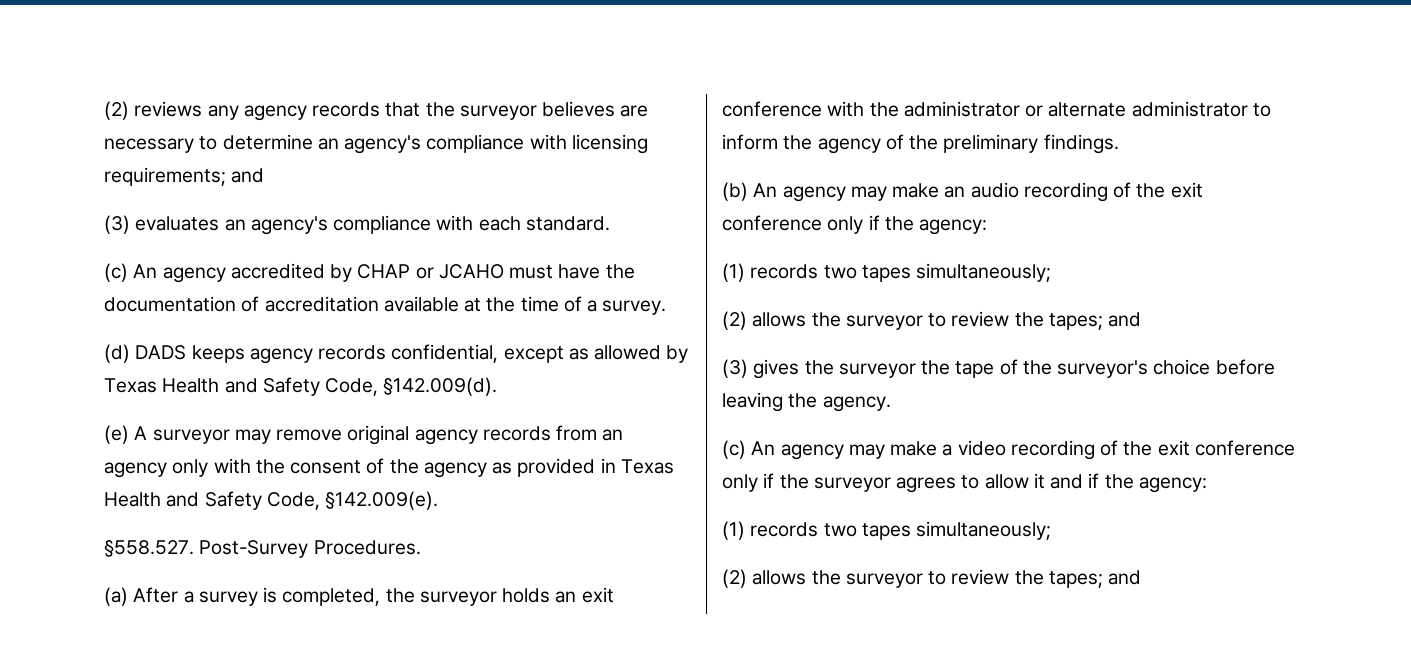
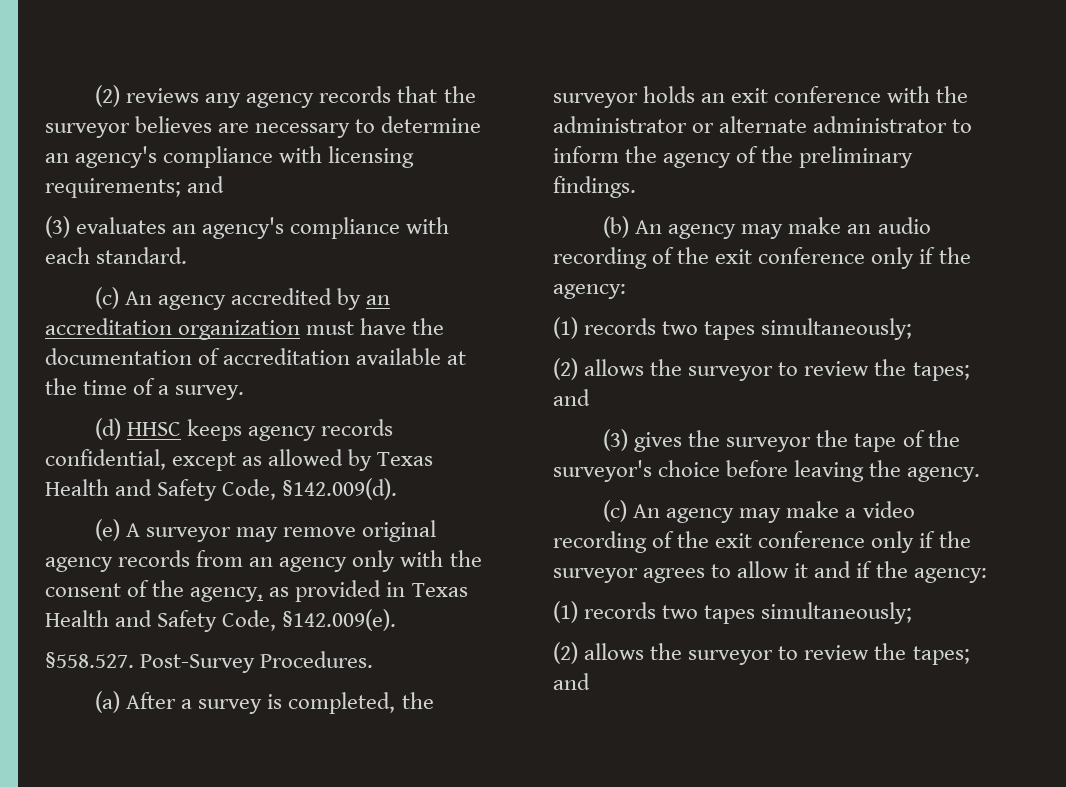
- (c) An agency accredited by CHAP or JCAHO must have the documentation of accreditation available at the time of a survey.
+ (c) An agency accredited by an accreditation organization must have the documentation of accreditation available at the time of a survey.
- (d) DADS keeps agency records confidential, except as allowed by Texas Health and Safety Code, §142.009(d).
+ (d) HHSC keeps agency records confidential, except as allowed by Texas Health and Safety Code, §142.009(d).
- (e) A surveyor may remove original agency records from an agency only with the consent of the agency as provided in Texas Health and Safety Code, §142.009(e).
+ (e) A surveyor may remove original agency records from an agency only with the consent of the agency, as provided in Texas Health and Safety Code, §142.009(e).

